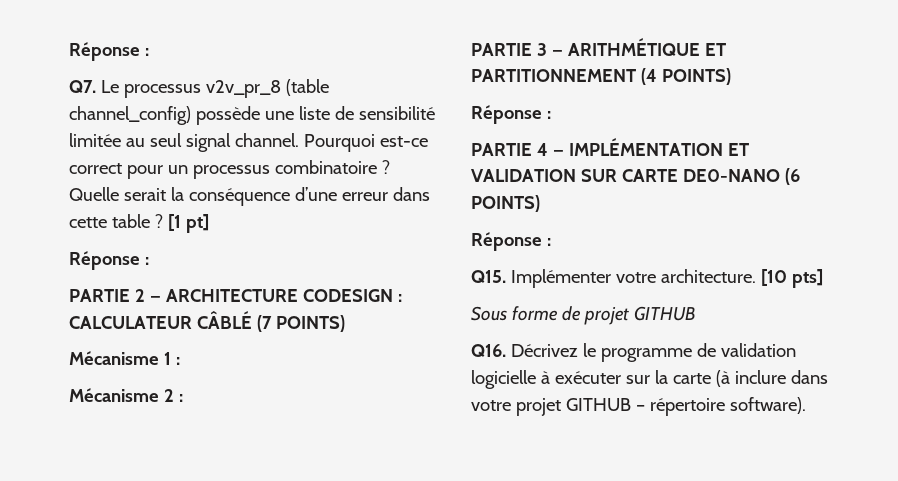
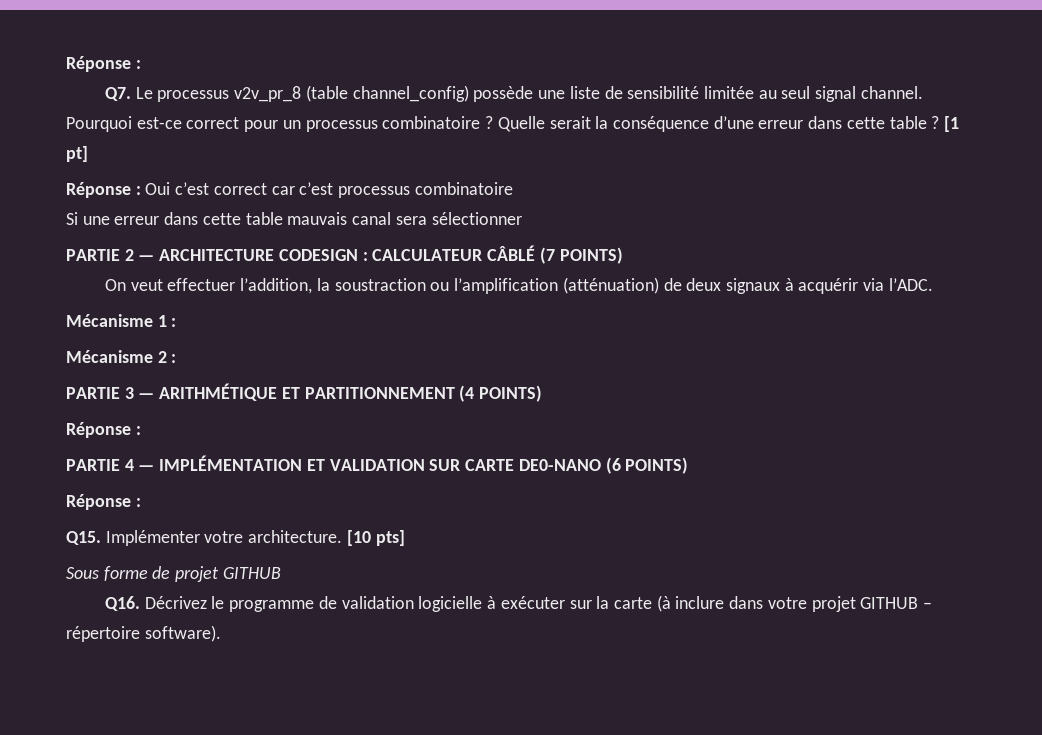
  [1 pt]
- Réponse :
+ Réponse : Oui c’est correct car c’est processus combinatoire
+ Si une erreur dans cette table mauvais canal sera sélectionner
+ On veut effectuer l’addition, la soustraction ou l’amplification (atténuation) de deux signaux à acquérir via l’ADC.

